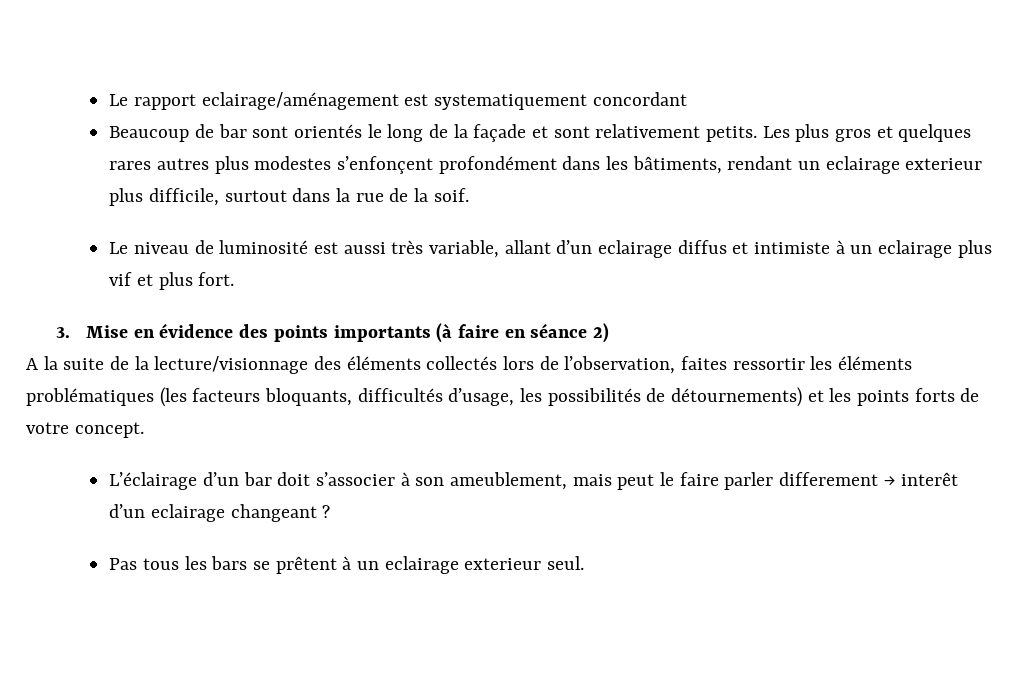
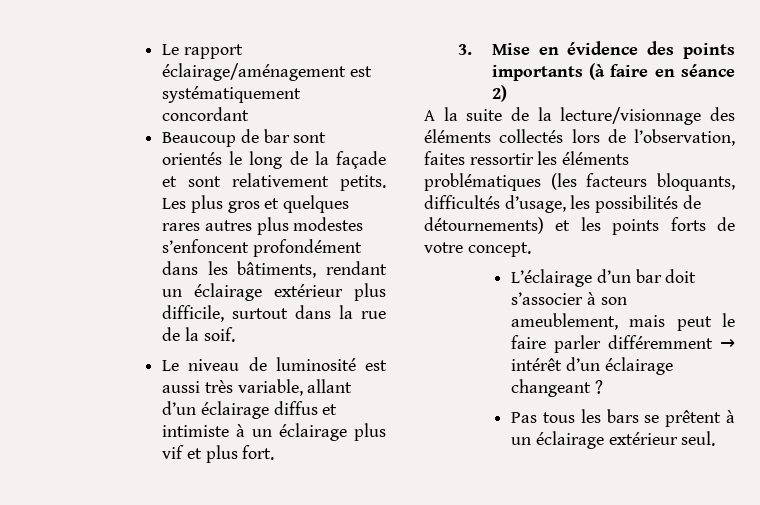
- Le rapport eclairage/aménagement est systematiquement concordant
+ Le rapport éclairage/aménagement est systématiquement concordant
- Les plus gros et quelques rares autres plus modestes s’enfonçent profondément dans les bâtiments, rendant un eclairage exterieur plus difficile, surtout dans la rue de la soif.
+ Les plus gros et quelques rares autres plus modestes s’enfoncent profondément dans les bâtiments, rendant un éclairage extérieur plus difficile, surtout dans la rue de la soif.
- Le niveau de luminosité est aussi très variable, allant d’un eclairage diffus et intimiste à un eclairage plus vif et plus fort.
+ Le niveau de luminosité est aussi très variable, allant d’un éclairage diffus et intimiste à un éclairage plus vif et plus fort.
- L’éclairage d’un bar doit s’associer à son ameublement, mais peut le faire parler differement → interêt d’un eclairage changeant ?
+ L’éclairage d’un bar doit s’associer à son ameublement, mais peut le faire parler différemment → intérêt d’un éclairage changeant ?
- Pas tous les bars se prêtent à un eclairage exterieur seul.
+ Pas tous les bars se prêtent à un éclairage extérieur seul.

